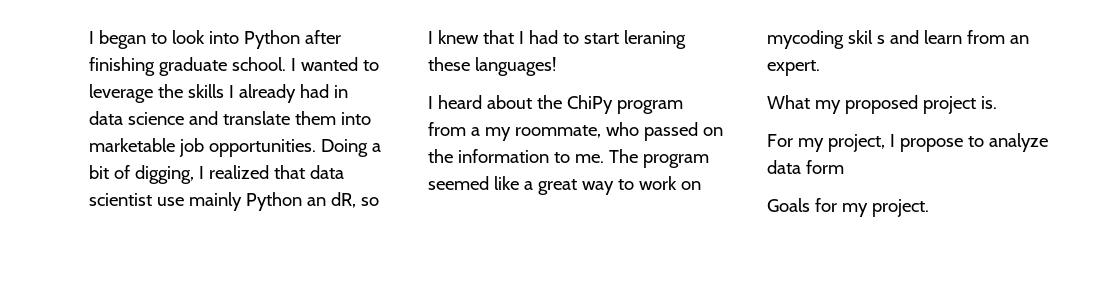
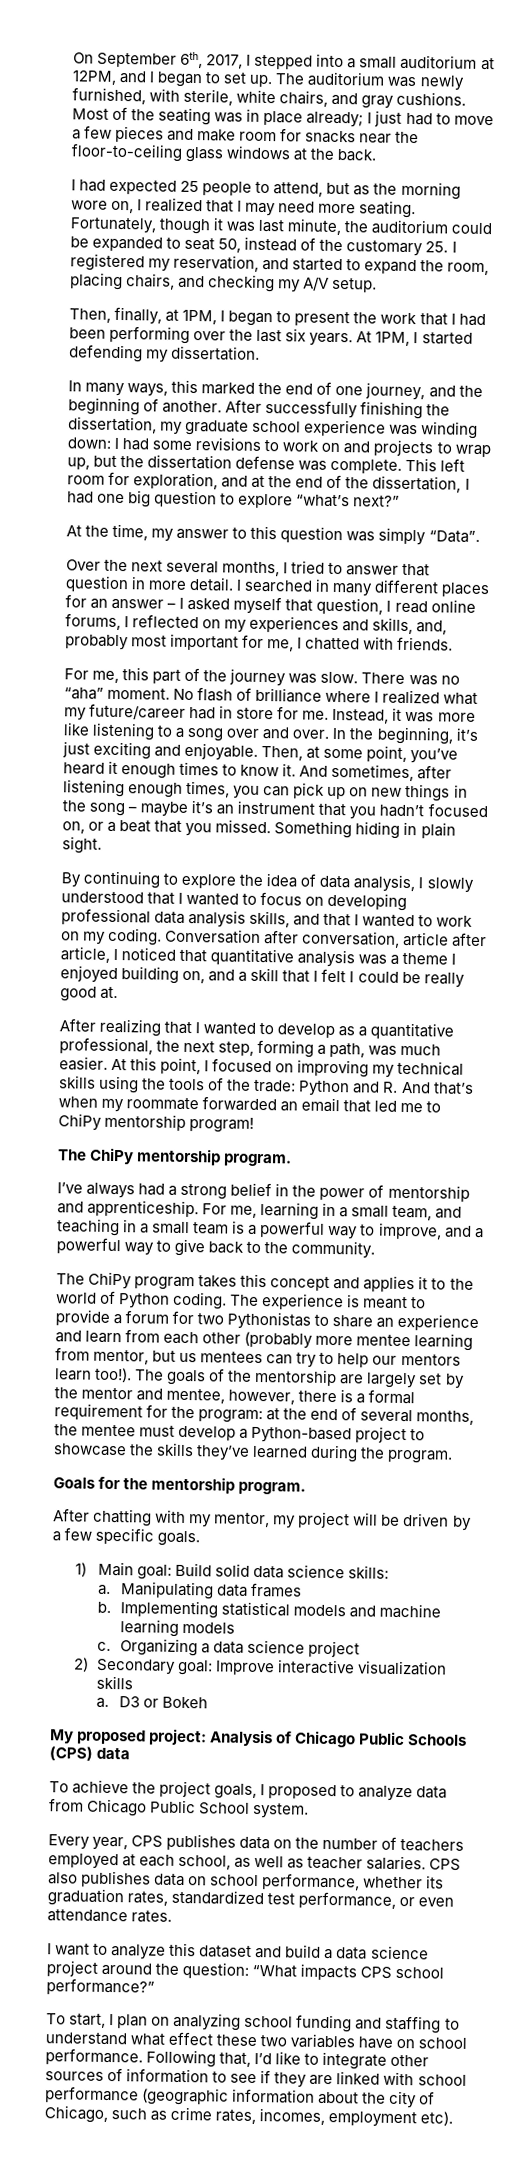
- I began to look into Python after finishing graduate school. I wanted to leverage the skills I already had in data science and translate them into marketable job opportunities. Doing a bit of digging, I realized that data scientist use mainly Python an dR, so I knew that I had to start leraning these languages!
- I heard about the ChiPy program from a my roommate, who passed on the information to me. The program seemed like a great way to work on mycoding skil s and learn from an expert.
- What my proposed project is.
- For my project, I propose to analyze data form
- Goals for my project.
+ On September 6th, 2017, I stepped into a small auditorium at 12PM, and I began to set up. The auditorium was newly furnished, with sterile, white chairs, and gray cushions. Most of the seating was in place already; I just had to move a few pieces and make room for snacks near the floor-to-ceiling glass windows at the back.
+ I had expected 25 people to attend, but as the morning wore on, I realized that I may need more seating. Fortunately, though it was last minute, the auditorium could be expanded to seat 50, instead of the customary 25. I registered my reservation, and started to expand the room, placing chairs, and checking my A/V setup.
+ Then, finally, at 1PM, I began to present the work that I had been performing over the last six years. At 1PM, I started defending my dissertation.
+ In many ways, this marked the end of one journey, and the beginning of another. After successfully finishing the dissertation, my graduate school experience was winding down: I had some revisions to work on and projects to wrap up, but the dissertation defense was complete. This left room for exploration, and at the end of the dissertation, I had one big question to explore “what’s next?”
+ At the time, my answer to this question was simply “Data”.
+ Over the next several months, I tried to answer that question in more detail. I searched in many different places for an answer – I asked myself that question, I read online forums, I reflected on my experiences and skills, and, probably most important for me, I chatted with friends.
+ For me, this part of the journey was slow. There was no “aha” moment. No flash of brilliance where I realized what my future/career had in store for me. Instead, it was more like listening to a song over and over. In the beginning, it’s just exciting and enjoyable. Then, at some point, you’ve heard it enough times to know it. And sometimes, after listening enough times, you can pick up on new things in the song – maybe it’s an instrument that you hadn’t focused on, or a beat that you missed. Something hiding in plain sight.
+ By continuing to explore the idea of data analysis, I slowly understood that I wanted to focus on developing professional data analysis skills, and that I wanted to work on my coding. Conversation after conversation, article after article, I noticed that quantitative analysis was a theme I enjoyed building on, and a skill that I felt I could be really good at.
+ After realizing that I wanted to develop as a quantitative professional, the next step, forming a path, was much easier. At this point, I focused on improving my technical skills using the tools of the trade: Python and R. And that’s when my roommate forwarded an email that led me to ChiPy mentorship program!
+ The ChiPy mentorship program.
+ I’ve always had a strong belief in the power of mentorship and apprenticeship. For me, learning in a small team, and teaching in a small team is a powerful way to improve, and a powerful way to give back to the community.
+ The ChiPy program takes this concept and applies it to the world of Python coding. The experience is meant to provide a forum for two Pythonistas to share an experience and learn from each other (probably more mentee learning from mentor, but us mentees can try to help our mentors learn too!). The goals of the mentorship are largely set by the mentor and mentee, however, there is a formal requirement for the program: at the end of several months, the mentee must develop a Python-based project to showcase the skills they’ve learned during the program.
+ Goals for the mentorship program.
+ After chatting with my mentor, my project will be driven by a few specific goals.
+ 1) Main goal: Build solid data science skills:
+ a. Manipulating data frames
+ b. Implementing statistical models and machine learning models
+ c. Organizing a data science project
+ 2) Secondary goal: Improve interactive visualization skills
+ a. D3 or Bokeh
+ My proposed project: Analysis of Chicago Public Schools (CPS) data
+ To achieve the project goals, I proposed to analyze data from Chicago Public School system.
+ Every year, CPS publishes data on the number of teachers employed at each school, as well as teacher salaries. CPS also publishes data on school performance, whether its graduation rates, standardized test performance, or even attendance rates.
+ I want to analyze this dataset and build a data science project around the question: “What impacts CPS school performance?”
+ To start, I plan on analyzing school funding and staffing to understand what effect these two variables have on school performance. Following that, I’d like to integrate other sources of information to see if they are linked with school performance (geographic information about the city of Chicago, such as crime rates, incomes, employment etc).

